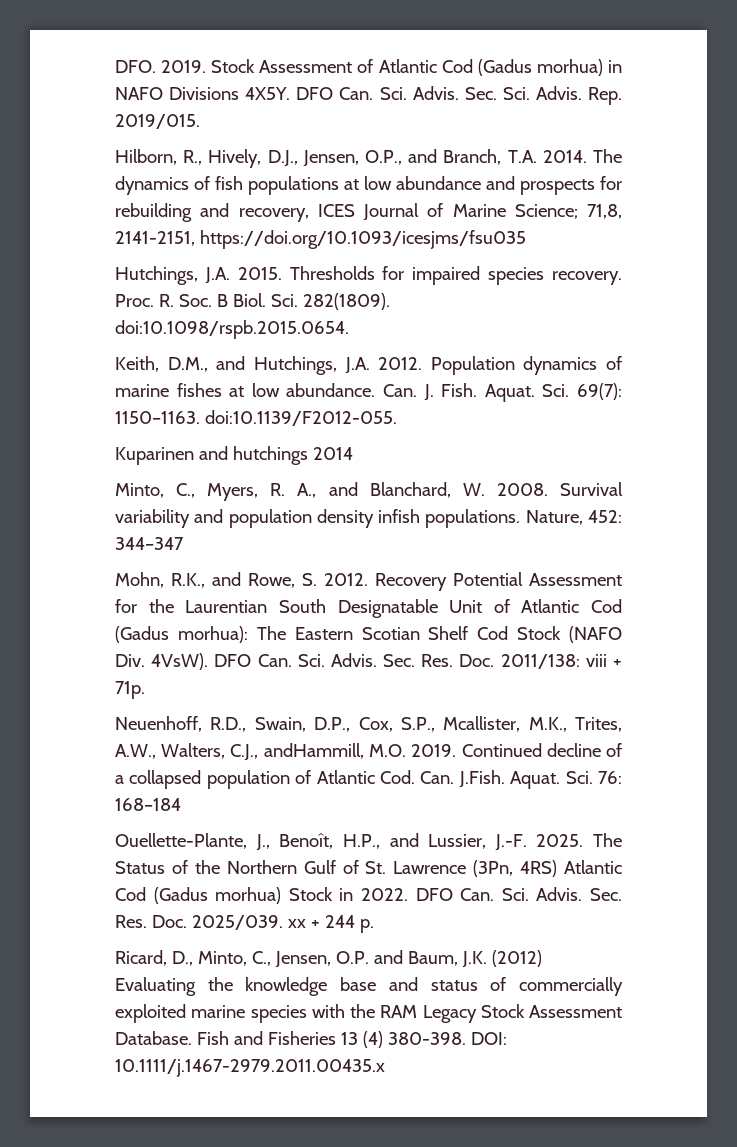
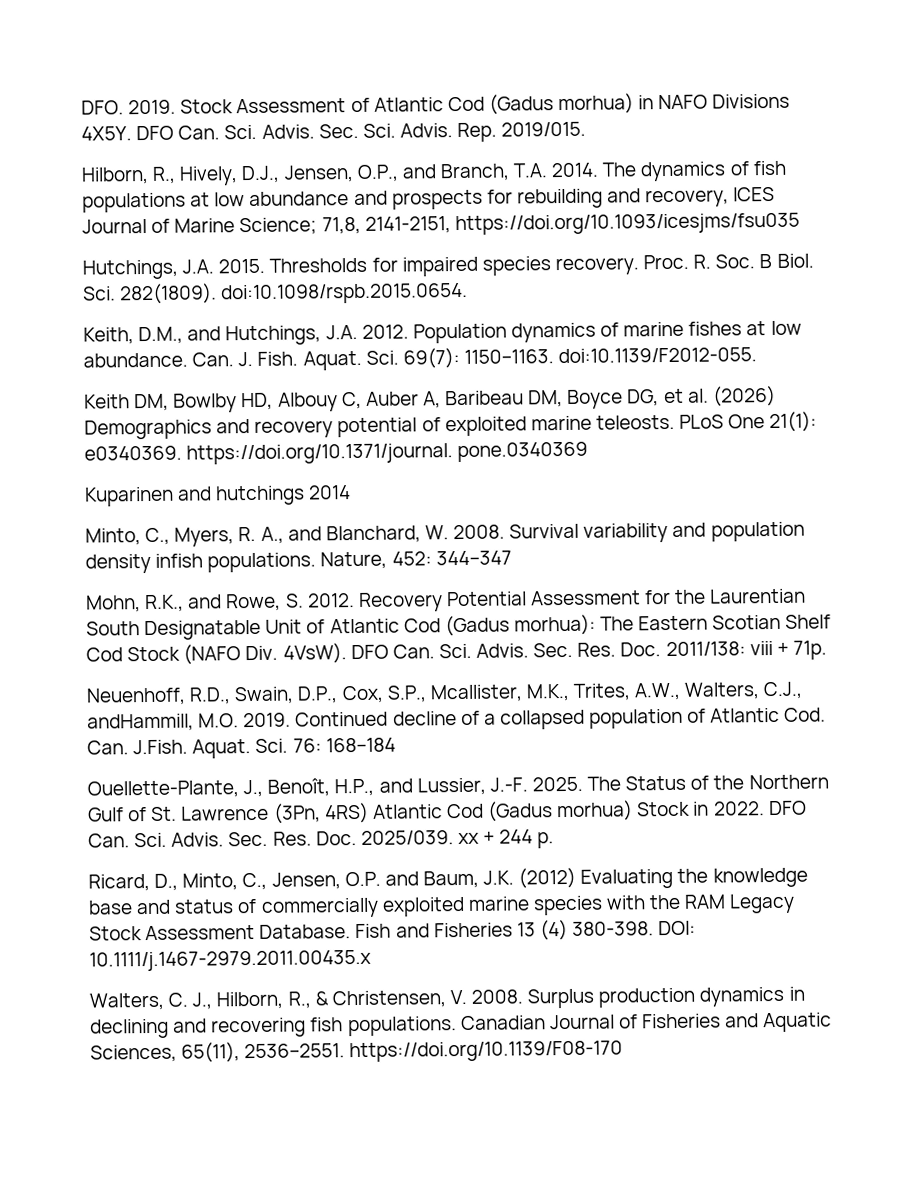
+ Keith DM, Bowlby HD, Albouy C, Auber A, Baribeau DM, Boyce DG, et al. (2026) Demographics and recovery potential of exploited marine teleosts. PLoS One 21(1): e0340369. https://doi.org/10.1371/journal. pone.0340369
+ Walters, C. J., Hilborn, R., & Christensen, V. 2008. Surplus production dynamics in declining and recovering fish populations. Canadian Journal of Fisheries and Aquatic Sciences, 65(11), 2536–2551. https://doi.org/10.1139/F08-170

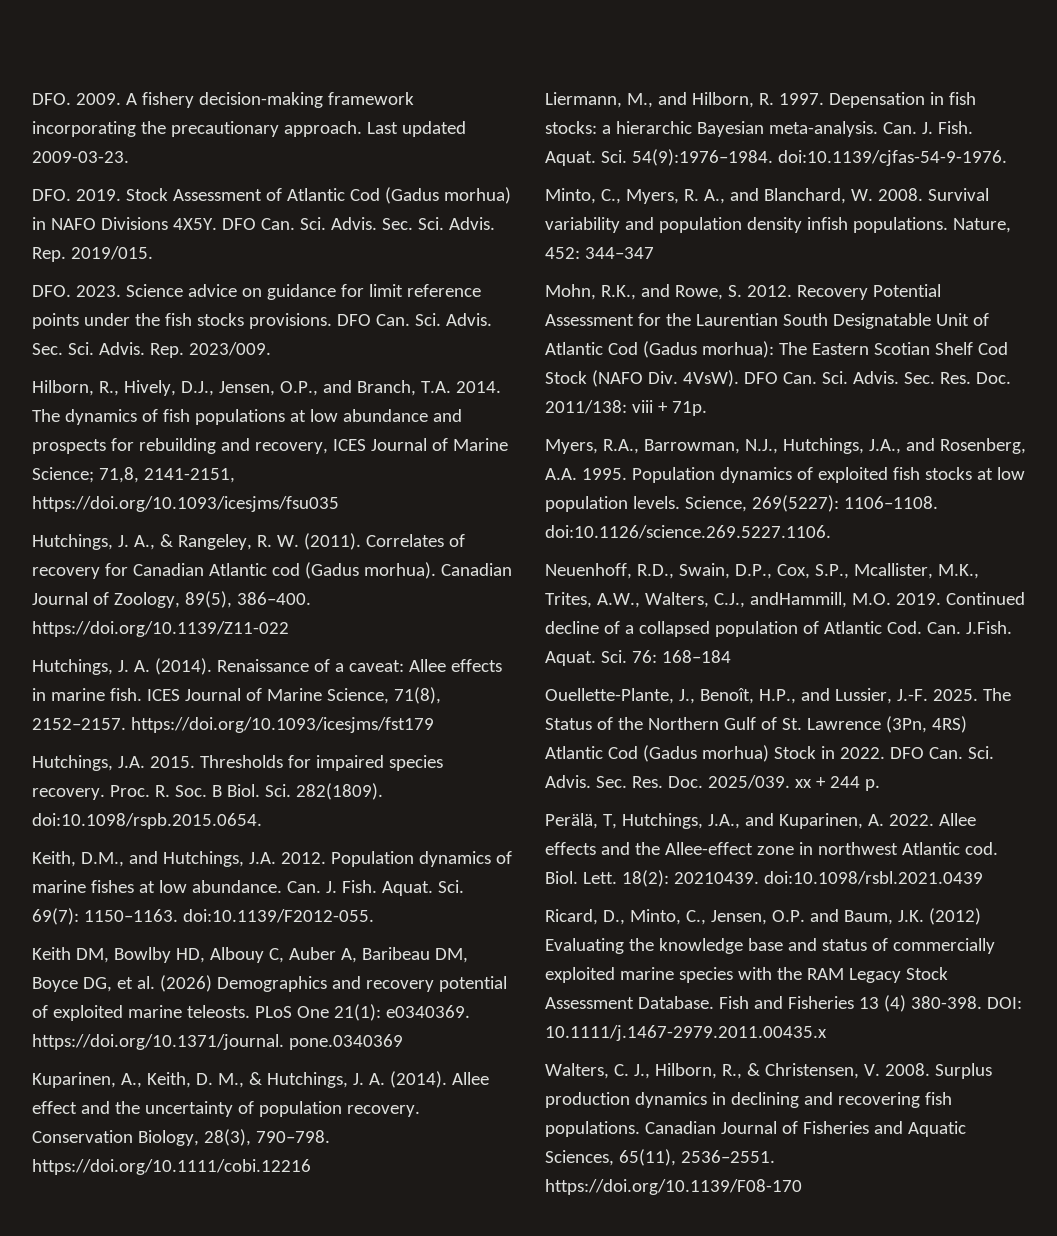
+ DFO. 2009. A fishery decision-making framework incorporating the precautionary approach. Last updated 2009-03-23.
+ DFO. 2023. Science advice on guidance for limit reference points under the fish stocks provisions. DFO Can. Sci. Advis. Sec. Sci. Advis. Rep. 2023/009.
+ Hutchings, J. A., & Rangeley, R. W. (2011). Correlates of recovery for Canadian Atlantic cod (Gadus morhua). Canadian Journal of Zoology, 89(5), 386–400. https://doi.org/10.1139/Z11-022
+ Hutchings, J. A. (2014). Renaissance of a caveat: Allee effects in marine fish. ICES Journal of Marine Science, 71(8), 2152–2157. https://doi.org/10.1093/icesjms/fst179
- Kuparinen and hutchings 2014
+ Kuparinen, A., Keith, D. M., & Hutchings, J. A. (2014). Allee effect and the uncertainty of population recovery. Conservation Biology, 28(3), 790–798. https://doi.org/10.1111/cobi.12216
+ Liermann, M., and Hilborn, R. 1997. Depensation in fish stocks: a hierarchic Bayesian meta-analysis. Can. J. Fish. Aquat. Sci. 54(9):1976–1984. doi:10.1139/cjfas-54-9-1976.
+ Myers, R.A., Barrowman, N.J., Hutchings, J.A., and Rosenberg, A.A. 1995. Population dynamics of exploited fish stocks at low population levels. Science, 269(5227): 1106–1108. doi:10.1126/science.269.5227.1106.
+ Perälä, T, Hutchings, J.A., and Kuparinen, A. 2022. Allee effects and the Allee-effect zone in northwest Atlantic cod. Biol. Lett. 18(2): 20210439. doi:10.1098/rsbl.2021.0439

